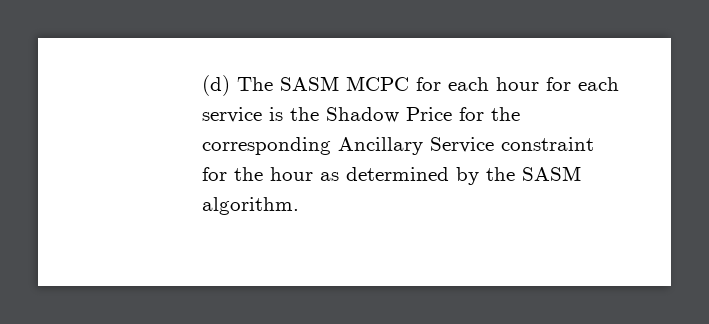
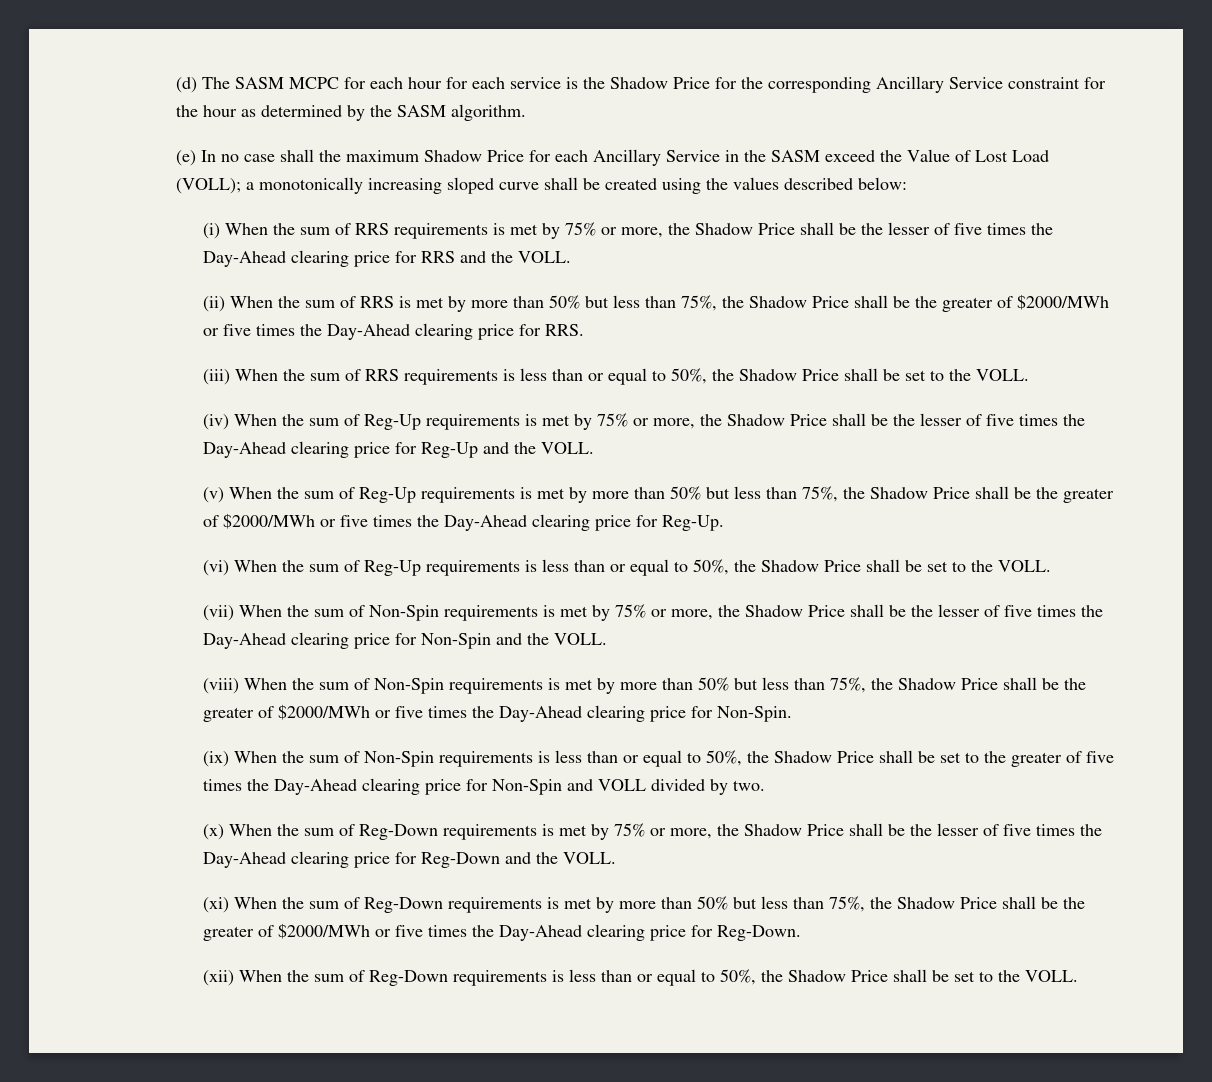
+ (e) In no case shall the maximum Shadow Price for each Ancillary Service in the SASM exceed the Value of Lost Load (VOLL); a monotonically increasing sloped curve shall be created using the values described below:
+ (i) When the sum of RRS requirements is met by 75% or more, the Shadow Price shall be the lesser of five times the Day-Ahead clearing price for RRS and the VOLL.
+ (ii) When the sum of RRS is met by more than 50% but less than 75%, the Shadow Price shall be the greater of $2000/MWh or five times the Day-Ahead clearing price for RRS.
+ (iii) When the sum of RRS requirements is less than or equal to 50%, the Shadow Price shall be set to the VOLL.
+ (iv) When the sum of Reg-Up requirements is met by 75% or more, the Shadow Price shall be the lesser of five times the Day-Ahead clearing price for Reg-Up and the VOLL.
+ (v) When the sum of Reg-Up requirements is met by more than 50% but less than 75%, the Shadow Price shall be the greater of $2000/MWh or five times the Day-Ahead clearing price for Reg-Up.
+ (vi) When the sum of Reg-Up requirements is less than or equal to 50%, the Shadow Price shall be set to the VOLL.
+ (vii) When the sum of Non-Spin requirements is met by 75% or more, the Shadow Price shall be the lesser of five times the Day-Ahead clearing price for Non-Spin and the VOLL.
+ (viii) When the sum of Non-Spin requirements is met by more than 50% but less than 75%, the Shadow Price shall be the greater of $2000/MWh or five times the Day-Ahead clearing price for Non-Spin.
+ (ix) When the sum of Non-Spin requirements is less than or equal to 50%, the Shadow Price shall be set to the greater of five times the Day-Ahead clearing price for Non-Spin and VOLL divided by two.
+ (x) When the sum of Reg-Down requirements is met by 75% or more, the Shadow Price shall be the lesser of five times the Day-Ahead clearing price for Reg-Down and the VOLL.
+ (xi) When the sum of Reg-Down requirements is met by more than 50% but less than 75%, the Shadow Price shall be the greater of $2000/MWh or five times the Day-Ahead clearing price for Reg-Down.
+ (xii) When the sum of Reg-Down requirements is less than or equal to 50%, the Shadow Price shall be set to the VOLL.

